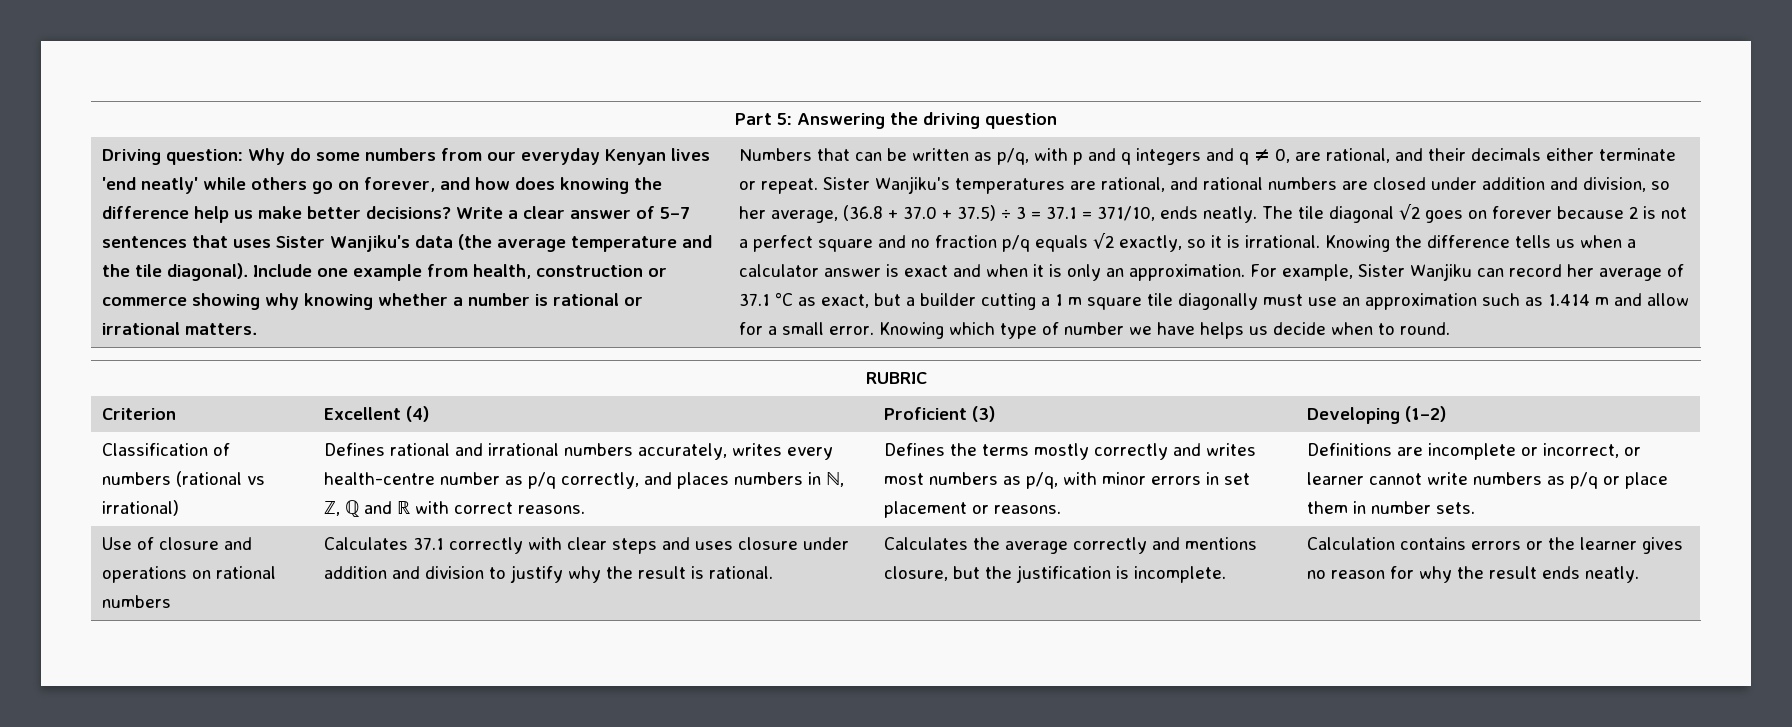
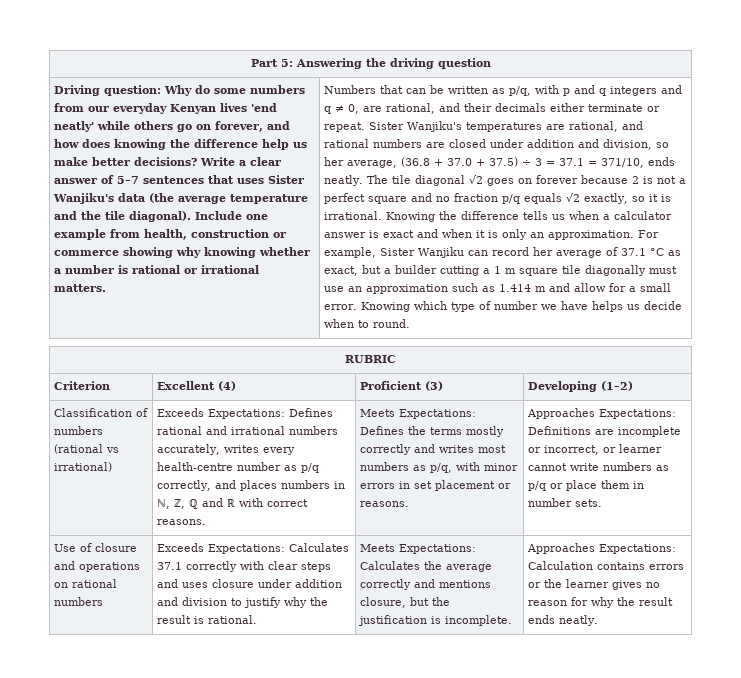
- Defines rational and irrational numbers accurately, writes every health-centre number as p/q correctly, and places numbers in ℕ, ℤ, ℚ and ℝ with correct reasons.
+ Exceeds Expectations: Defines rational and irrational numbers accurately, writes every health-centre number as p/q correctly, and places numbers in ℕ, ℤ, ℚ and ℝ with correct reasons.
- Defines the terms mostly correctly and writes most numbers as p/q, with minor errors in set placement or reasons.
+ Meets Expectations: Defines the terms mostly correctly and writes most numbers as p/q, with minor errors in set placement or reasons.
- Definitions are incomplete or incorrect, or learner cannot write numbers as p/q or place them in number sets.
+ Approaches Expectations: Definitions are incomplete or incorrect, or learner cannot write numbers as p/q or place them in number sets.
- Calculates 37.1 correctly with clear steps and uses closure under addition and division to justify why the result is rational.
+ Exceeds Expectations: Calculates 37.1 correctly with clear steps and uses closure under addition and division to justify why the result is rational.
- Calculates the average correctly and mentions closure, but the justification is incomplete.
+ Meets Expectations: Calculates the average correctly and mentions closure, but the justification is incomplete.
- Calculation contains errors or the learner gives no reason for why the result ends neatly.
+ Approaches Expectations: Calculation contains errors or the learner gives no reason for why the result ends neatly.

